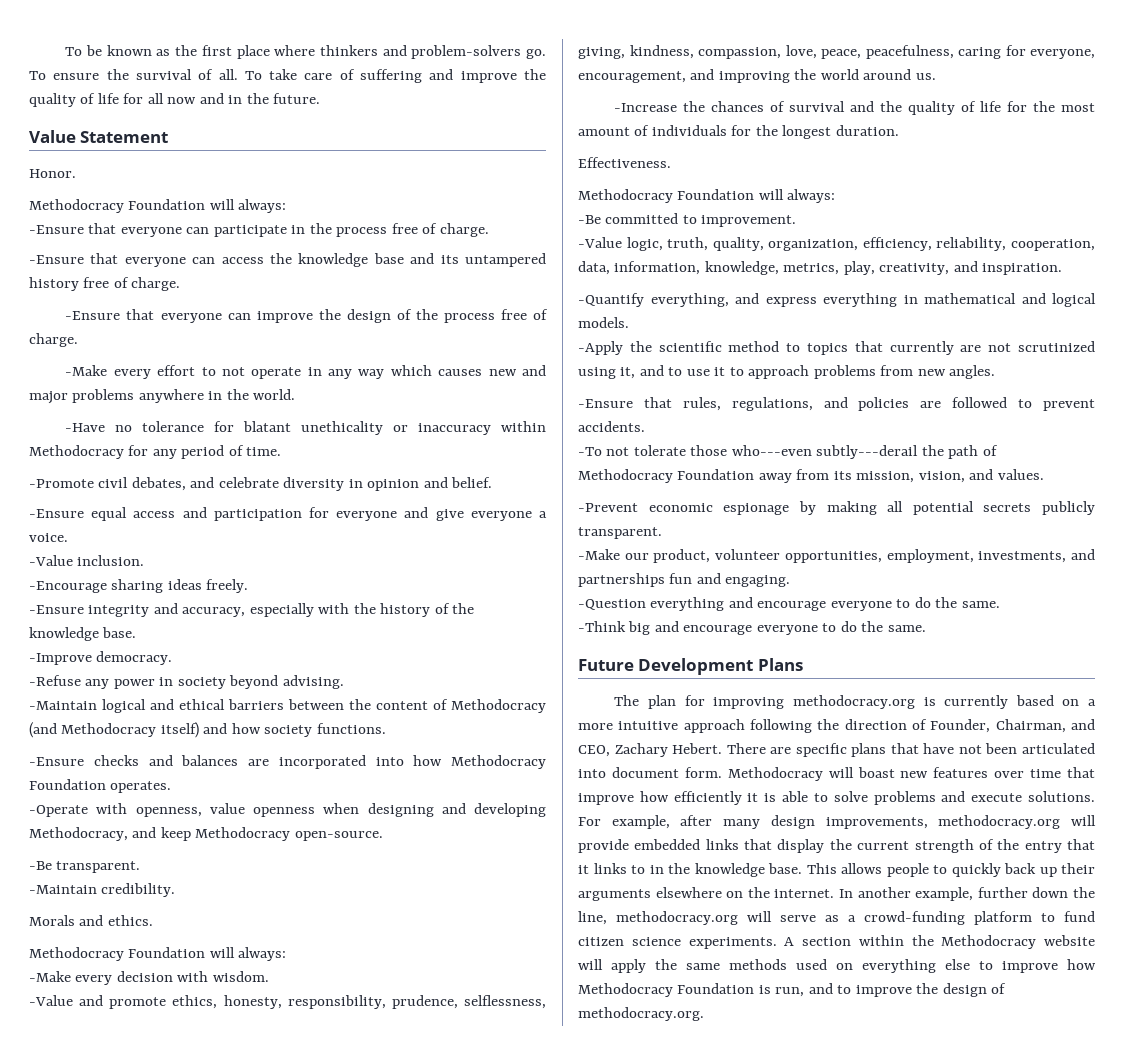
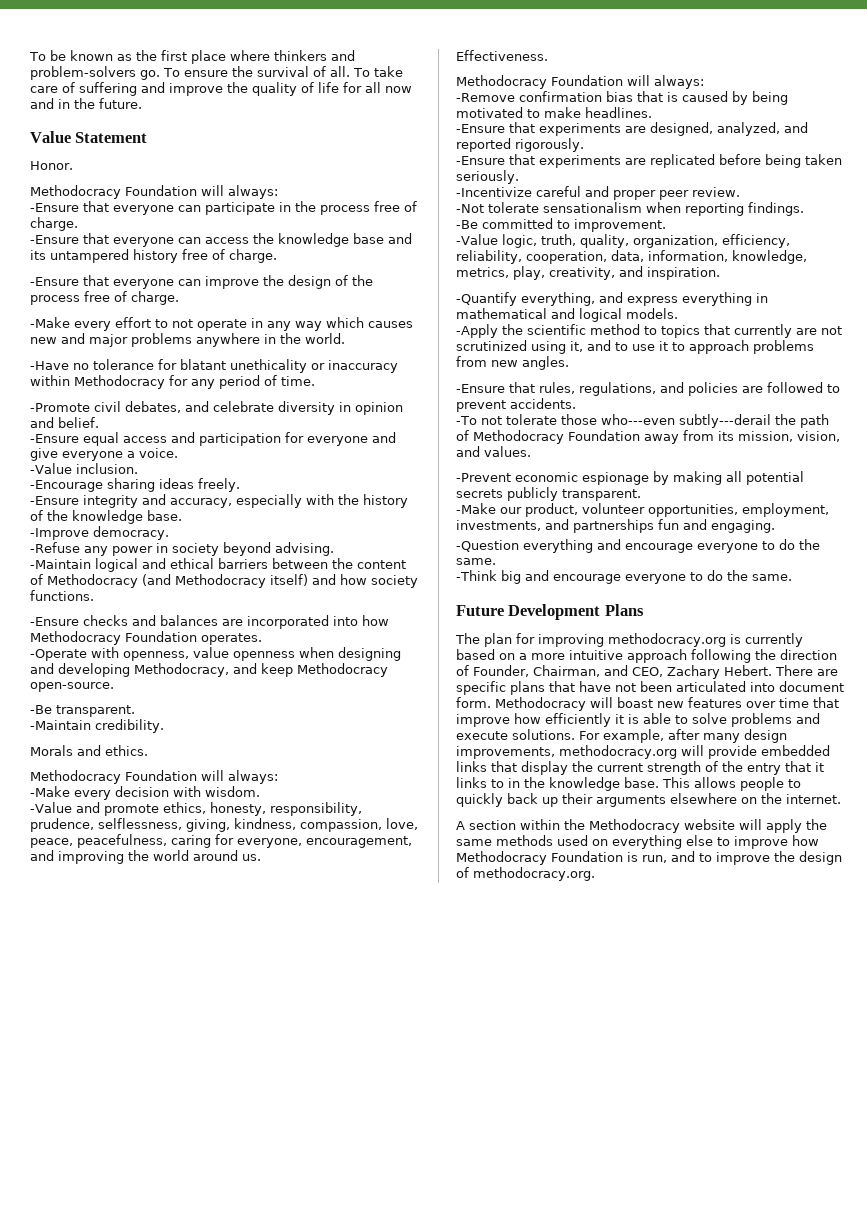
- -Increase the chances of survival and the quality of life for the most amount of individuals for the longest duration.
+ -Remove confirmation bias that is caused by being motivated to make headlines.
+ -Ensure that experiments are designed, analyzed, and reported rigorously.
+ -Ensure that experiments are replicated before being taken seriously.
+ -Incentivize careful and proper peer review.
+ -Not tolerate sensationalism when reporting findings.
- This allows people to quickly back up their arguments elsewhere on the internet. In another example, further down the line, methodocracy.org will serve as a crowd-funding platform to fund citizen science experiments. A section within the Methodocracy website will apply the same methods used on everything else to improve how Methodocracy Foundation is run, and to improve the design of methodocracy.org.
+ This allows people to quickly back up their arguments elsewhere on the internet.
+ A section within the Methodocracy website will apply the same methods used on everything else to improve how Methodocracy Foundation is run, and to improve the design of methodocracy.org.

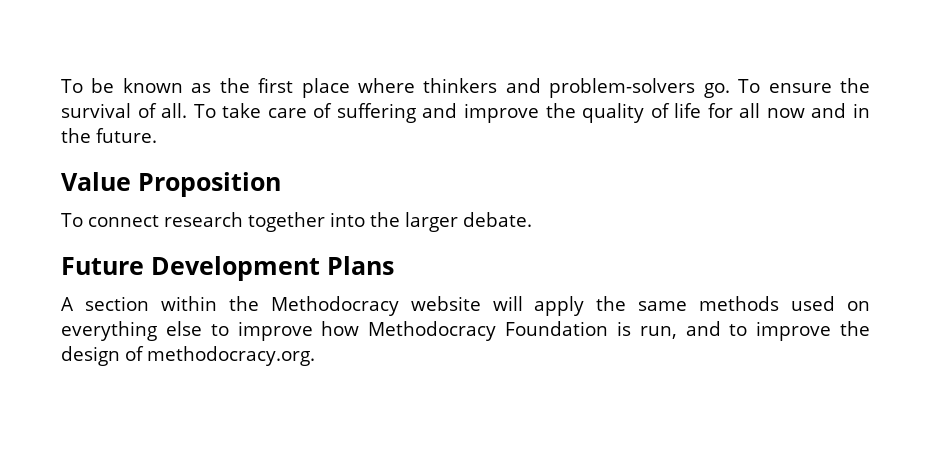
- Value Statement
- Honor.
- Methodocracy Foundation will always:
- -Ensure that everyone can participate in the process free of charge.
- -Ensure that everyone can access the knowledge base and its untampered history free of charge.
- -Ensure that everyone can improve the design of the process free of charge.
- -Make every effort to not operate in any way which causes new and major problems anywhere in the world.
- -Have no tolerance for blatant unethicality or inaccuracy within Methodocracy for any period of time.
- -Promote civil debates, and celebrate diversity in opinion and belief.
- -Ensure equal access and participation for everyone and give everyone a voice.
- -Value inclusion.
- -Encourage sharing ideas freely.
- -Ensure integrity and accuracy, especially with the history of the knowledge base.
- -Improve democracy.
- -Refuse any power in society beyond advising.
- -Maintain logical and ethical barriers between the content of Methodocracy (and Methodocracy itself) and how society functions.
- -Ensure checks and balances are incorporated into how Methodocracy Foundation operates.
- -Operate with openness, value openness when designing and developing Methodocracy, and keep Methodocracy open-source.
- -Be transparent.
- -Maintain credibility.
- Morals and ethics.
- Methodocracy Foundation will always:
- -Make every decision with wisdom.
- -Value and promote ethics, honesty, responsibility, prudence, selflessness, giving, kindness, compassion, love, peace, peacefulness, caring for everyone, encouragement, and improving the world around us.
- Effectiveness.
- Methodocracy Foundation will always:
- -Remove confirmation bias that is caused by being motivated to make headlines.
- -Ensure that experiments are designed, analyzed, and reported rigorously.
- -Ensure that experiments are replicated before being taken seriously.
- -Incentivize careful and proper peer review.
- -Not tolerate sensationalism when reporting findings.
- -Be committed to improvement.
- -Value logic, truth, quality, organization, efficiency, reliability, cooperation, data, information, knowledge, metrics, play, creativity, and inspiration.
- -Quantify everything, and express everything in mathematical and logical models.
- -Apply the scientific method to topics that currently are not scrutinized using it, and to use it to approach problems from new angles.
- -Ensure that rules, regulations, and policies are followed to prevent accidents.
- -To not tolerate those who---even subtly---derail the path of Methodocracy Foundation away from its mission, vision, and values.
- -Prevent economic espionage by making all potential secrets publicly transparent.
- -Make our product, volunteer opportunities, employment, investments, and partnerships fun and engaging.
- -Question everything and encourage everyone to do the same.
- -Think big and encourage everyone to do the same.
+ Value Proposition
+ To connect research together into the larger debate.
  Future Development Plans
- The plan for improving methodocracy.org is currently based on a more intuitive approach following the direction of Founder, Chairman, and CEO, Zachary Hebert. There are specific plans that have not been articulated into document form. Methodocracy will boast new features over time that improve how efficiently it is able to solve problems and execute solutions. For example, after many design improvements, methodocracy.org will provide embedded links that display the current strength of the entry that it links to in the knowledge base. This allows people to quickly back up their arguments elsewhere on the internet.

